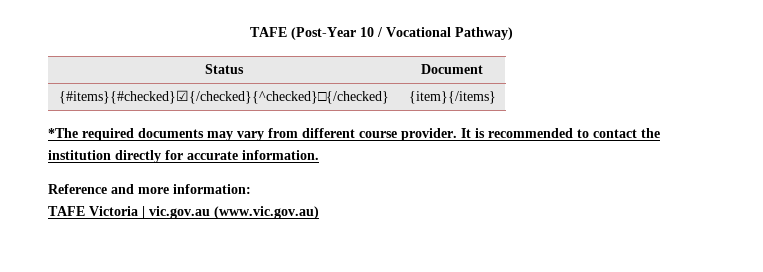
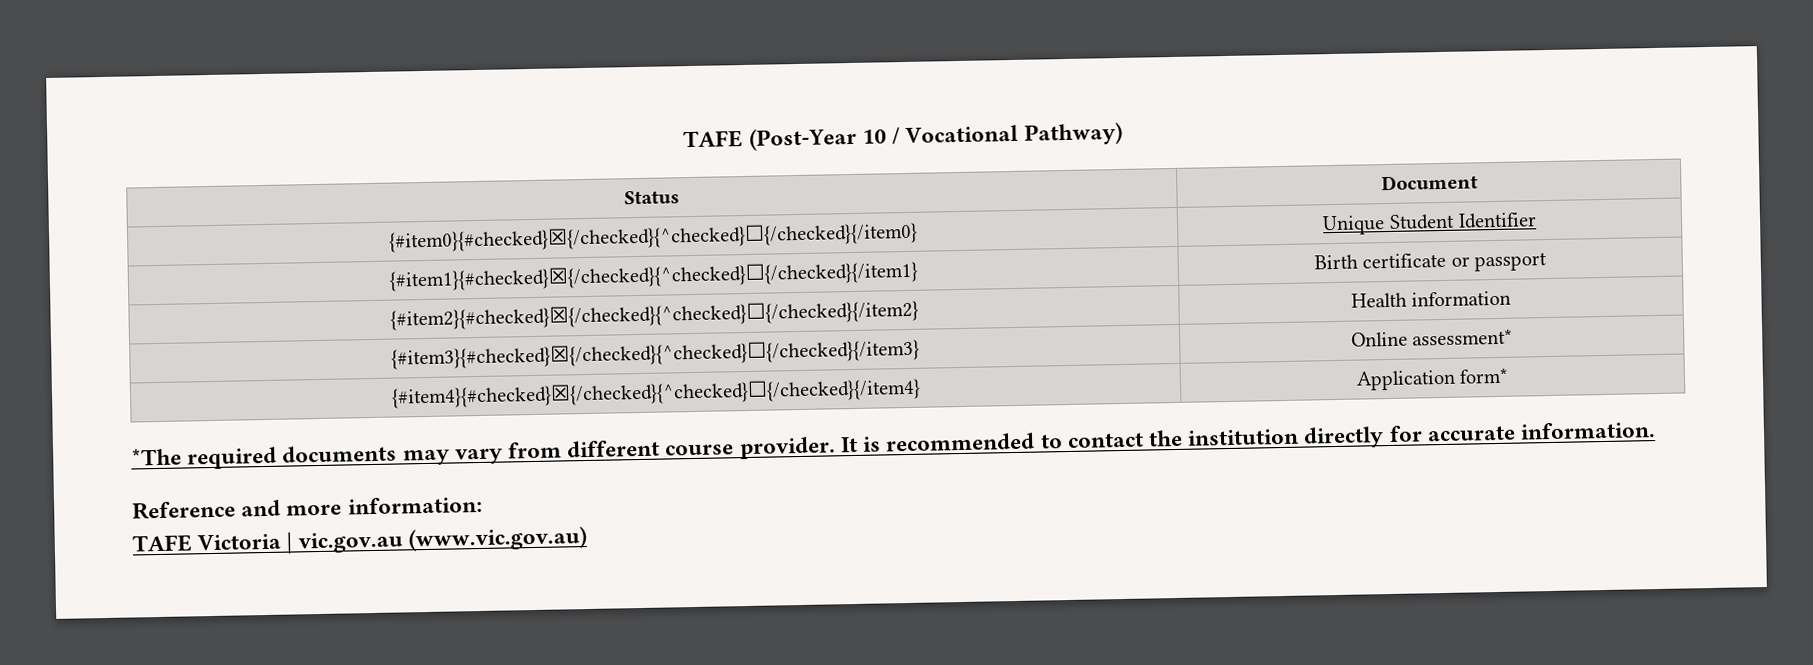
- {#items}{#checked}☑{/checked}{^checked}□{/checked} | {item}{/items}
+ {#item0}{#checked}☒{/checked}{^checked}☐{/checked}{/item0} | Unique Student Identifier
+ {#item1}{#checked}☒{/checked}{^checked}☐{/checked}{/item1} | Birth certificate or passport
+ {#item2}{#checked}☒{/checked}{^checked}☐{/checked}{/item2} | Health information
+ {#item3}{#checked}☒{/checked}{^checked}☐{/checked}{/item3} | Online assessment*
+ {#item4}{#checked}☒{/checked}{^checked}☐{/checked}{/item4} | Application form*

